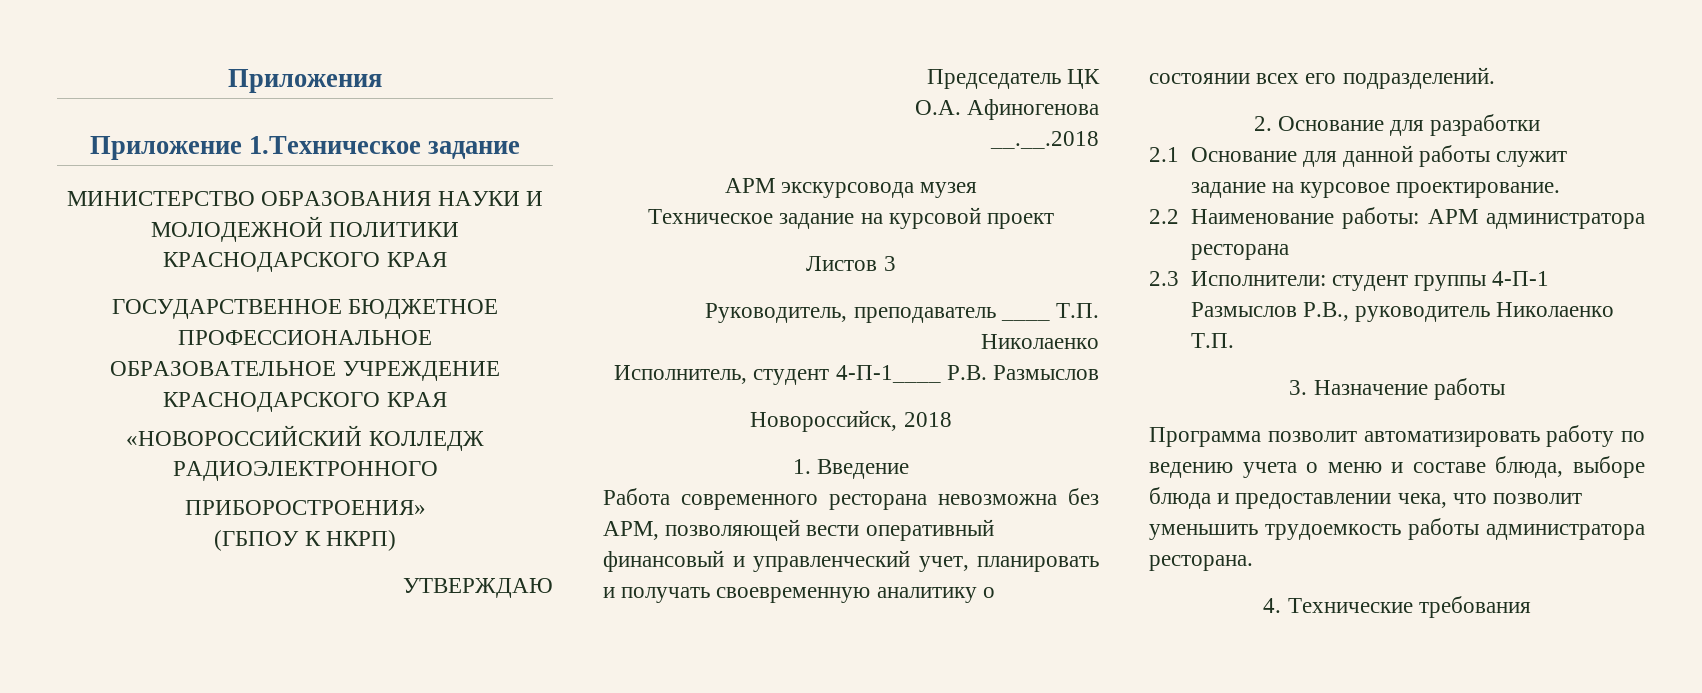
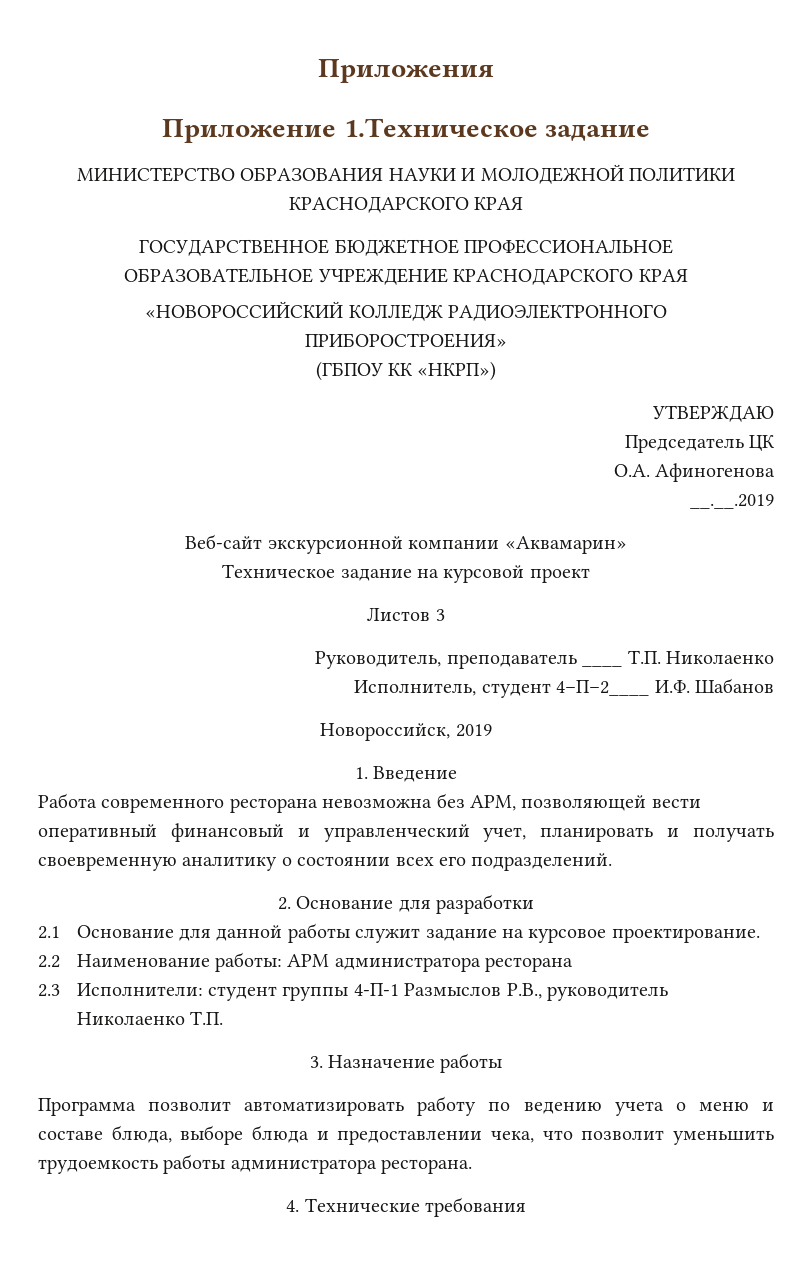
- (ГБПОУ К НКРП)
+ (ГБПОУ КК «НКРП»)
- __.__.2018
- АРМ экскурсовода музея
+ __.__.2019
+ Веб-сайт экскурсионной компании «Аквамарин»
- Исполнитель, студент 4-П-1____ Р.В. Размыслов
+ Исполнитель, студент 4–П–2____ И.Ф. Шабанов
- Новороссийск, 2018
+ Новороссийск, 2019

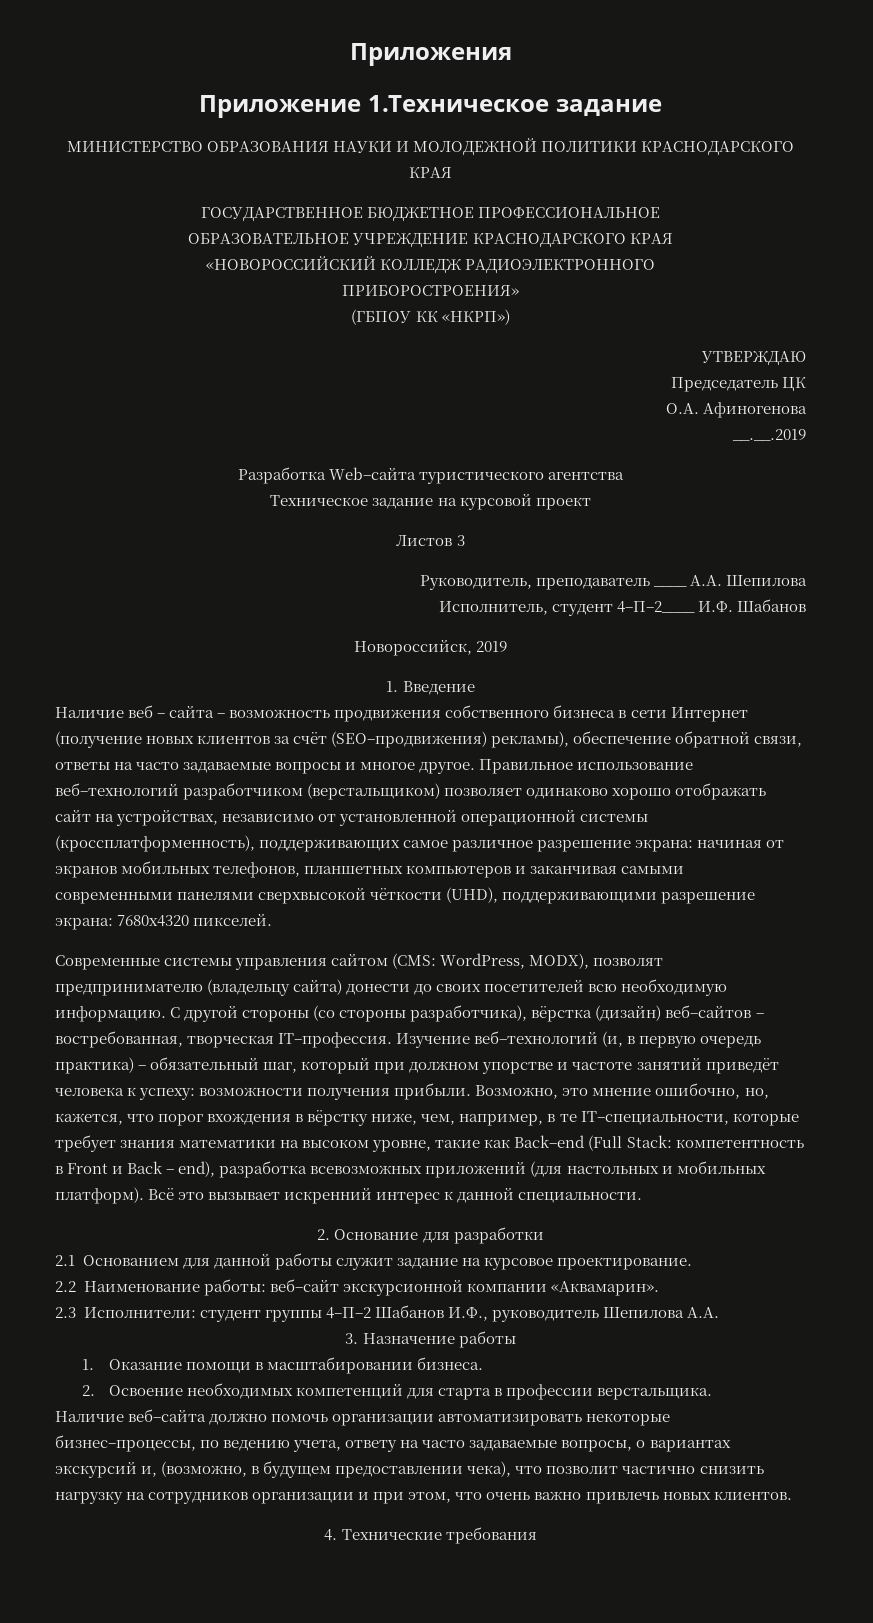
- Веб-сайт экскурсионной компании «Аквамарин»
+ Разработка Web–сайта туристического агентства
- Руководитель, преподаватель ____ Т.П. Николаенко
+ Руководитель, преподаватель ____ А.А. Шепилова
- Работа современного ресторана невозможна без АРМ, позволяющей вести оперативный финансовый и управленческий учет, планировать и получать своевременную аналитику о состоянии всех его подразделений.
+ Наличие веб – сайта – возможность продвижения собственного бизнеса в сети Интернет (получение новых клиентов за счёт (SEO–продвижения) рекламы), обеспечение обратной связи, ответы на часто задаваемые вопросы и многое другое. Правильное использование веб–технологий разработчиком (верстальщиком) позволяет одинаково хорошо отображать сайт на устройствах, независимо от установленной операционной системы (кроссплатформенность), поддерживающих самое различное разрешение экрана: начиная от экранов мобильных телефонов, планшетных компьютеров и заканчивая самыми современными панелями сверхвысокой чёткости (UHD), поддерживающими разрешение экрана: 7680x4320 пикселей.
+ Современные системы управления сайтом (CMS: WordPress, MODX), позволят предпринимателю (владельцу сайта) донести до своих посетителей всю необходимую информацию. С другой стороны (со стороны разработчика), вёрстка (дизайн) веб–сайтов – востребованная, творческая IT–профессия. Изучение веб–технологий (и, в первую очередь практика) – обязательный шаг, который при должном упорстве и частоте занятий приведёт человека к успеху: возможности получения прибыли. Возможно, это мнение ошибочно, но, кажется, что порог вхождения в вёрстку ниже, чем, например, в те IT–специальности, которые требует знания математики на высоком уровне, такие как Back–end (Full Stack: компетентность в Front и Back – end), разработка всевозможных приложений (для настольных и мобильных платформ). Всё это вызывает искренний интерес к данной специальности.
- 2.1 Основание для данной работы служит задание на курсовое проектирование.
+ 2.1 Основанием для данной работы служит задание на курсовое проектирование.
- 2.2 Наименование работы: АРМ администратора ресторана
+ 2.2 Наименование работы: веб–сайт экскурсионной компании «Аквамарин».
- 2.3 Исполнители: студент группы 4-П-1 Размыслов Р.В., руководитель Николаенко Т.П.
+ 2.3 Исполнители: студент группы 4–П–2 Шабанов И.Ф., руководитель Шепилова А.А.
  3. Назначение работы
- Программа позволит автоматизировать работу по ведению учета о меню и составе блюда, выборе блюда и предоставлении чека, что позволит уменьшить трудоемкость работы администратора ресторана.
+ 1. Оказание помощи в масштабировании бизнеса.
+ 2. Освоение необходимых компетенций для старта в профессии верстальщика.
+ Наличие веб–сайта должно помочь организации автоматизировать некоторые бизнес–процессы, по ведению учета, ответу на часто задаваемые вопросы, о вариантах экскурсий и, (возможно, в будущем предоставлении чека), что позволит частично снизить нагрузку на сотрудников организации и при этом, что очень важно привлечь новых клиентов.

